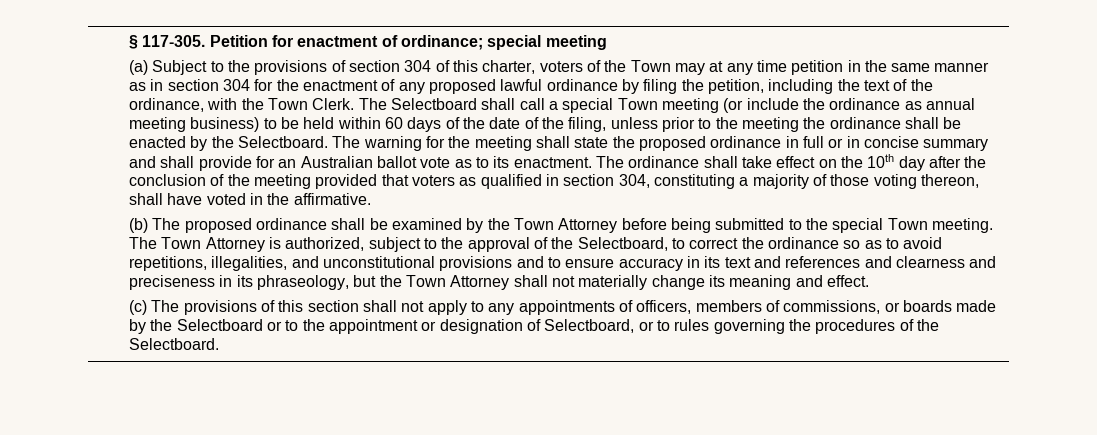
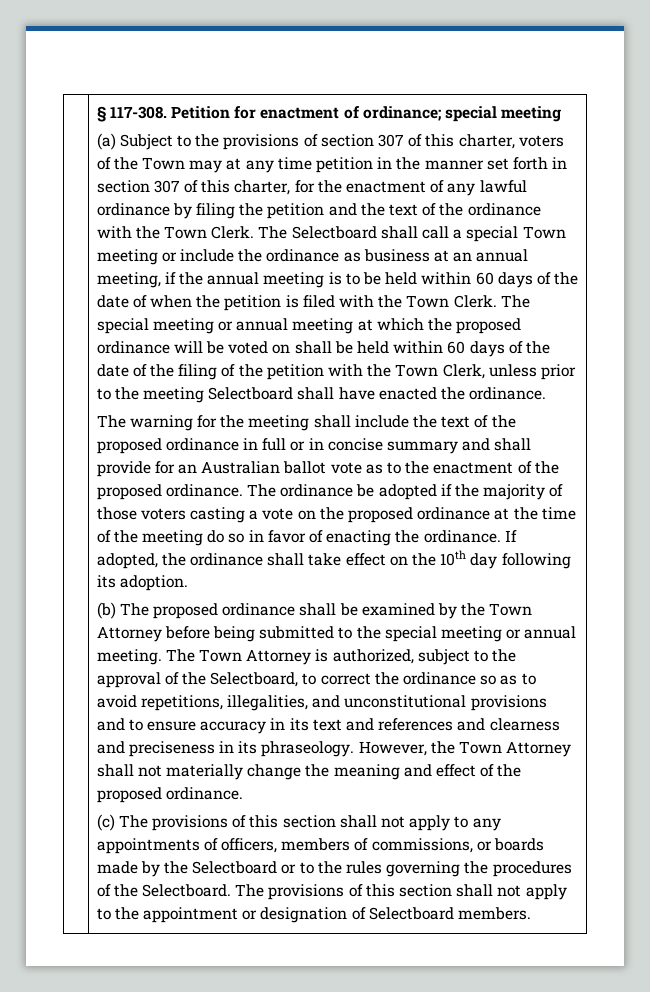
- § 117-305.
+ § 117-308.
- (a) Subject to the provisions of section 304 of this charter, voters of the Town may at any time petition in the same manner as in section 304 for the enactment of any proposed lawful ordinance by filing the petition, including the text of the ordinance, with the Town Clerk.
+ (a) Subject to the provisions of section 307 of this charter, voters of the Town may at any time petition in the manner set forth in section 307 of this charter, for the enactment of any lawful ordinance by filing the petition and the text of the ordinance with the Town Clerk.
- The Selectboard shall call a special Town meeting (or include the ordinance as annual meeting business) to be held within 60 days of the date of the filing, unless prior to the meeting the ordinance shall be enacted by the Selectboard. The warning for the meeting shall state the proposed ordinance in full or in concise summary and shall provide for an Australian ballot vote as to its enactment. The ordinance shall take effect on the 10th day after the conclusion of the meeting provided that voters as qualified in section 304, constituting a majority of those voting thereon, shall have voted in the affirmative.
+ The Selectboard shall call a special Town meeting or include the ordinance as business at an annual meeting, if the annual meeting is to be held within 60 days of the date of when the petition is filed with the Town Clerk. The special meeting or annual meeting at which the proposed ordinance will be voted on shall be held within 60 days of the date of the filing of the petition with the Town Clerk, unless prior to the meeting Selectboard shall have enacted the ordinance.
+ The warning for the meeting shall include the text of the proposed ordinance in full or in concise summary and shall provide for an Australian ballot vote as to the enactment of the proposed ordinance. The ordinance be adopted if the majority of those voters casting a vote on the proposed ordinance at the time of the meeting do so in favor of enacting the ordinance. If adopted, the ordinance shall take effect on the 10th day following its adoption.
- (b) The proposed ordinance shall be examined by the Town Attorney before being submitted to the special Town meeting.
+ (b) The proposed ordinance shall be examined by the Town Attorney before being submitted to the special meeting or annual meeting.
- The Town Attorney is authorized, subject to the approval of the Selectboard, to correct the ordinance so as to avoid repetitions, illegalities, and unconstitutional provisions and to ensure accuracy in its text and references and clearness and preciseness in its phraseology, but the Town Attorney shall not materially change its meaning and effect.
+ The Town Attorney is authorized, subject to the approval of the Selectboard, to correct the ordinance so as to avoid repetitions, illegalities, and unconstitutional provisions and to ensure accuracy in its text and references and clearness and preciseness in its phraseology. However, the Town Attorney shall not materially change the meaning and effect of the proposed ordinance.
- (c) The provisions of this section shall not apply to any appointments of officers, members of commissions, or boards made by the Selectboard or to the appointment or designation of Selectboard, or to rules governing the procedures of the Selectboard.
+ (c) The provisions of this section shall not apply to any appointments of officers, members of commissions, or boards made by the Selectboard or to the rules governing the procedures of the Selectboard.
+ The provisions of this section shall not apply to the appointment or designation of Selectboard members.

